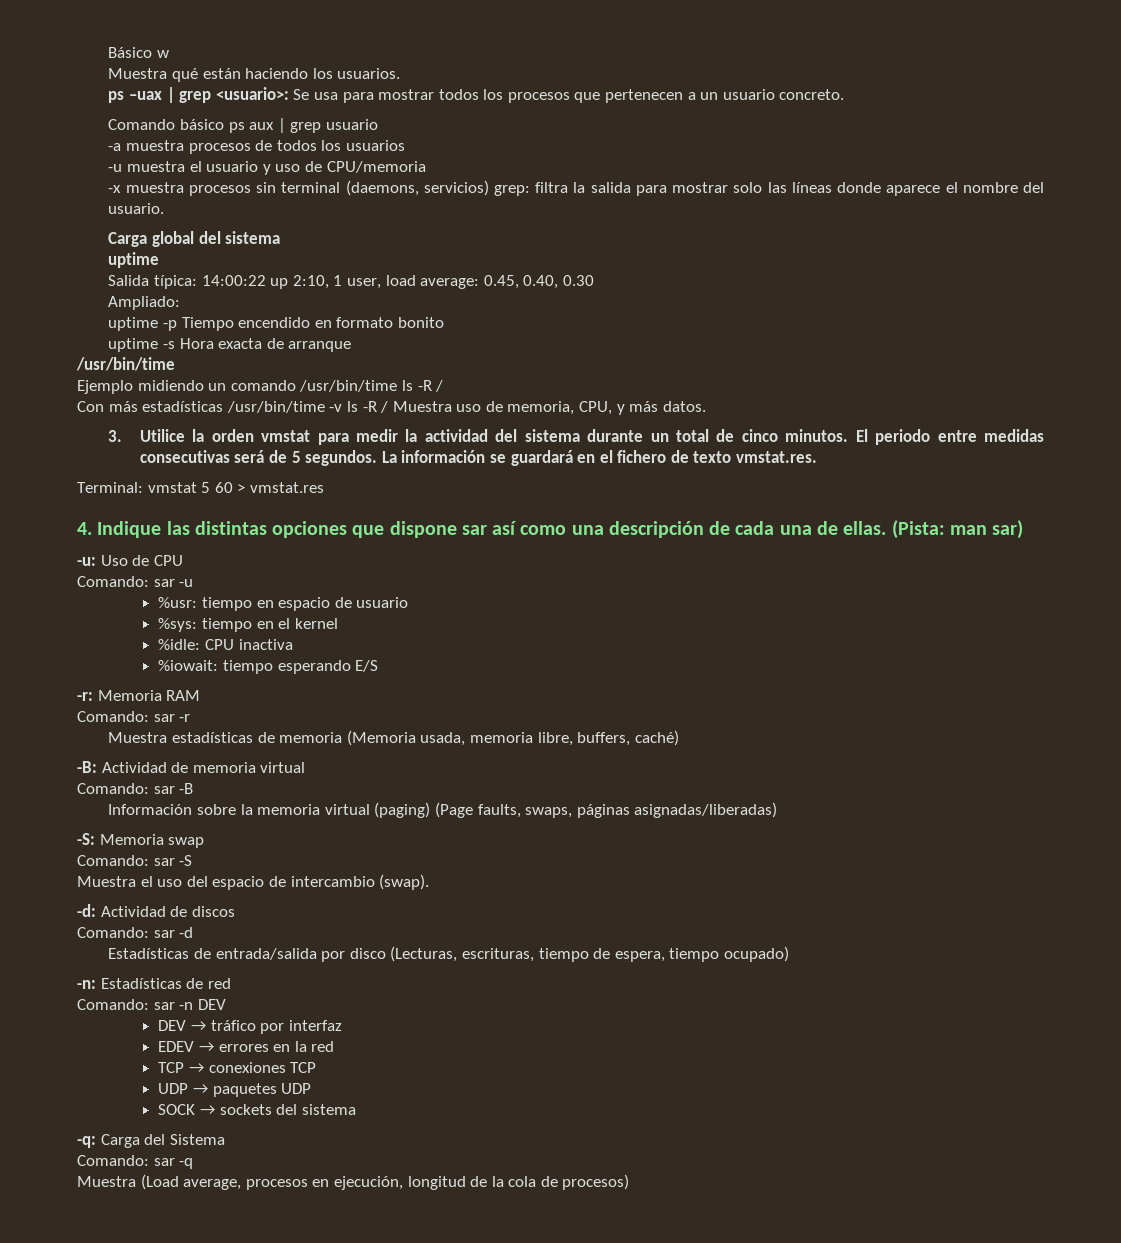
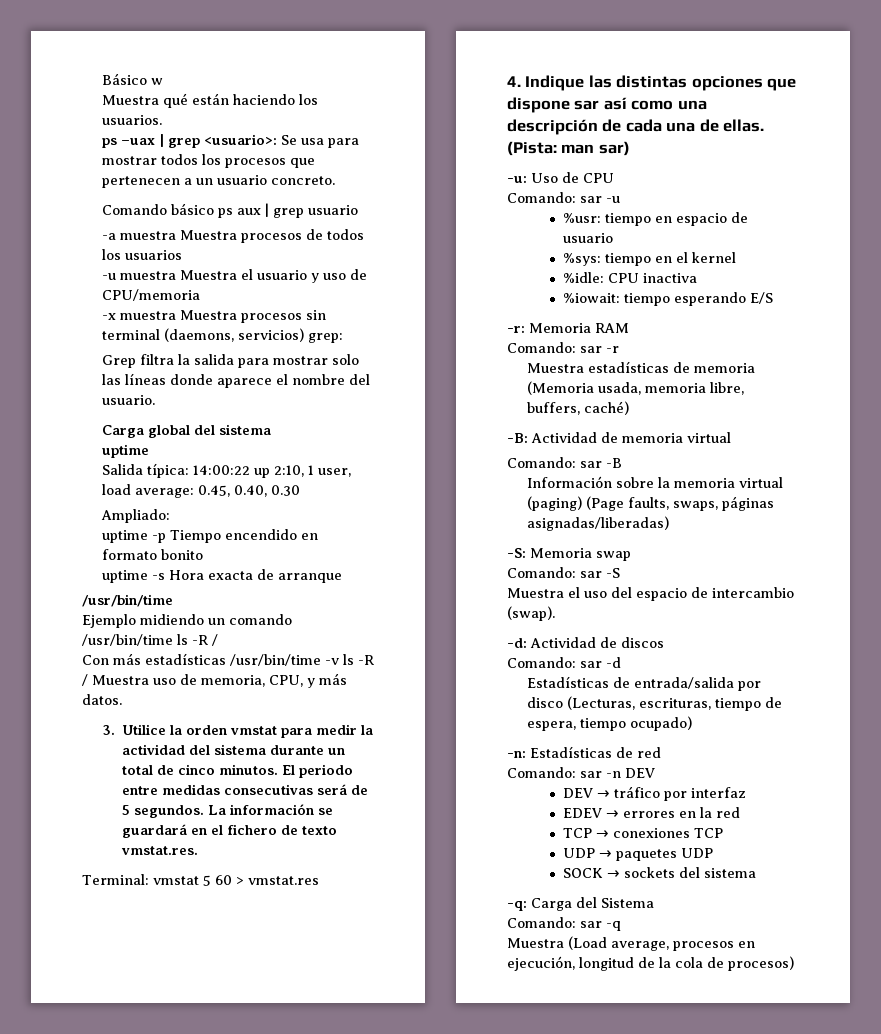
- -a muestra procesos de todos los usuarios
+ -a muestra Muestra procesos de todos los usuarios
- -u muestra el usuario y uso de CPU/memoria
+ -u muestra Muestra el usuario y uso de CPU/memoria
- -x muestra procesos sin terminal (daemons, servicios) grep: filtra la salida para mostrar solo las líneas donde aparece el nombre del usuario.
+ -x muestra Muestra procesos sin terminal (daemons, servicios) grep:
+ Grep filtra la salida para mostrar solo las líneas donde aparece el nombre del usuario.

